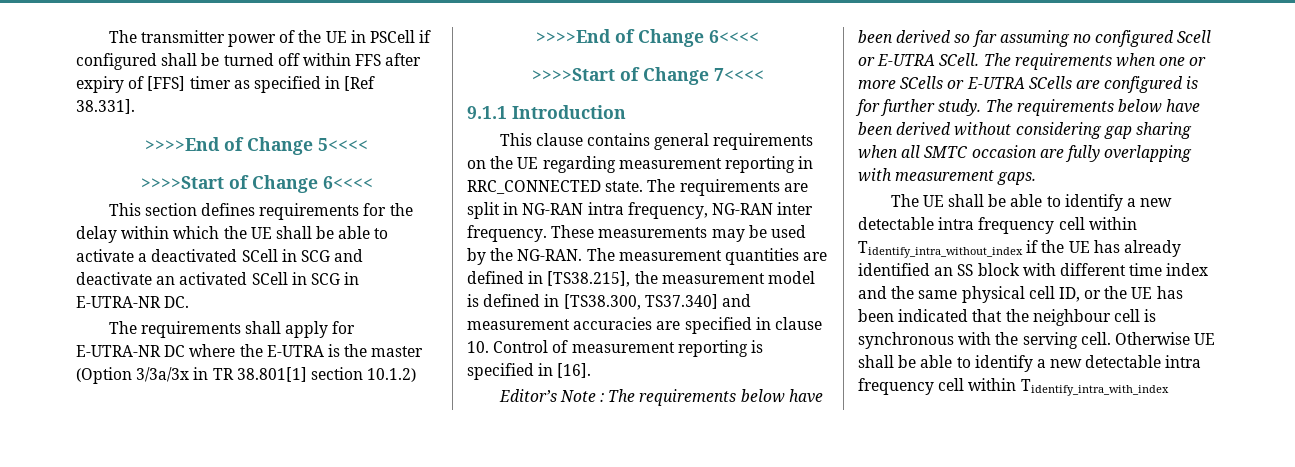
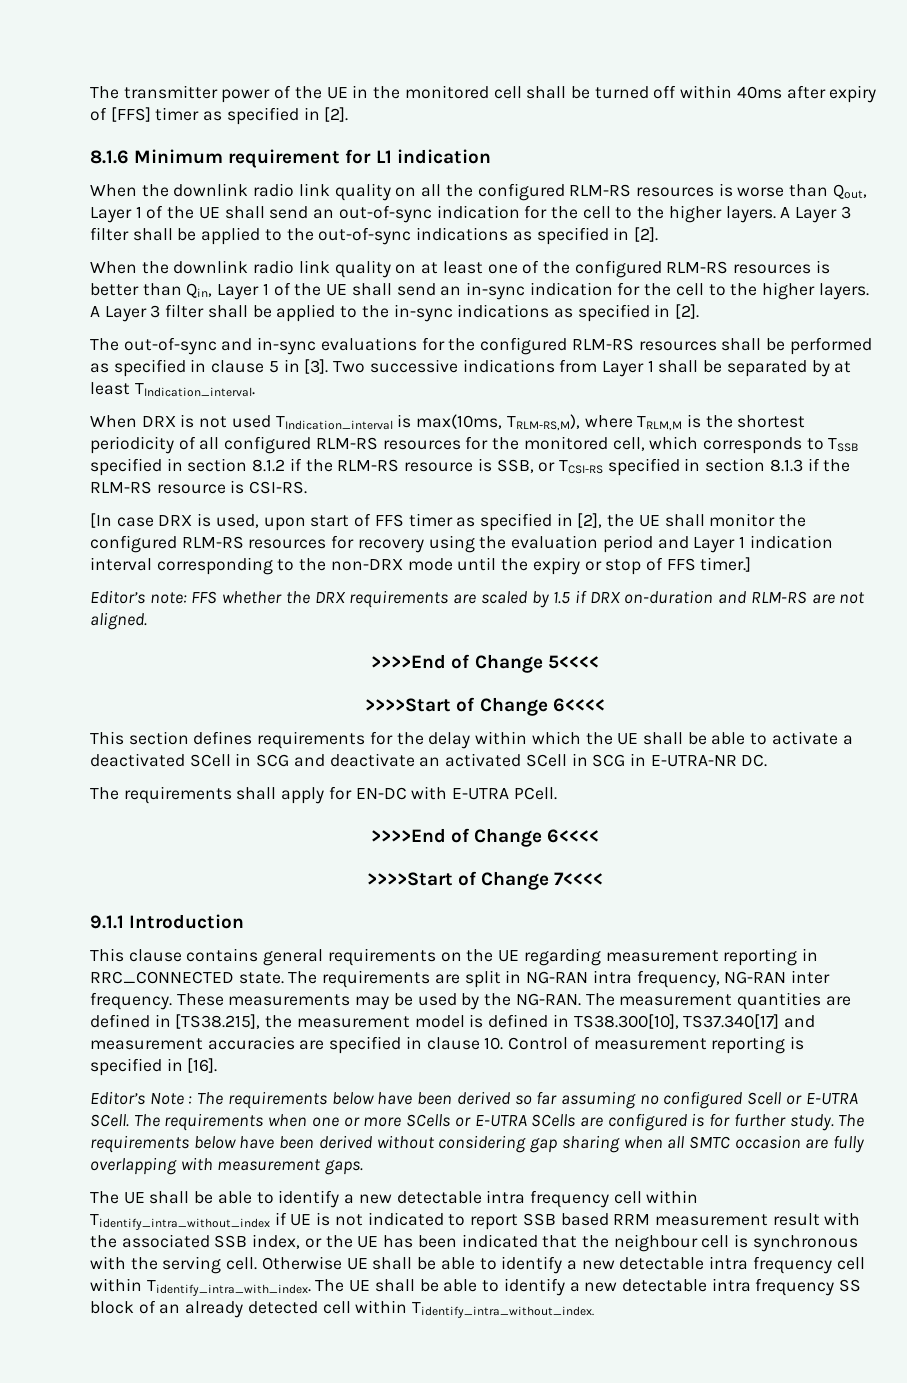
- The transmitter power of the UE in PSCell if configured shall be turned off within FFS after expiry of [FFS] timer as specified in [Ref 38.331].
+ The transmitter power of the UE in the monitored cell shall be turned off within 40ms after expiry of [FFS] timer as specified in [2].
+ 8.1.6 Minimum requirement for L1 indication
+ When the downlink radio link quality on all the configured RLM-RS resources is worse than Qout, Layer 1 of the UE shall send an out-of-sync indication for the cell to the higher layers. A Layer 3 filter shall be applied to the out-of-sync indications as specified in [2].
+ When the downlink radio link quality on at least one of the configured RLM-RS resources is better than Qin, Layer 1 of the UE shall send an in-sync indication for the cell to the higher layers. A Layer 3 filter shall be applied to the in-sync indications as specified in [2].
+ The out-of-sync and in-sync evaluations for the configured RLM-RS resources shall be performed as specified in clause 5 in [3]. Two successive indications from Layer 1 shall be separated by at least TIndication_interval.
+ When DRX is not used TIndication_interval is max(10ms, TRLM-RS,M), where TRLM,M is the shortest periodicity of all configured RLM-RS resources for the monitored cell, which corresponds to TSSB specified in section 8.1.2 if the RLM-RS resource is SSB, or TCSI-RS specified in section 8.1.3 if the RLM-RS resource is CSI-RS.
+ [In case DRX is used, upon start of FFS timer as specified in [2], the UE shall monitor the configured RLM-RS resources for recovery using the evaluation period and Layer 1 indication interval corresponding to the non-DRX mode until the expiry or stop of FFS timer.]
+ Editor’s note: FFS whether the DRX requirements are scaled by 1.5 if DRX on-duration and RLM-RS are not aligned.
- The requirements shall apply for E-UTRA-NR DC where the E-UTRA is the master (Option 3/3a/3x in TR 38.801[1] section 10.1.2)
+ The requirements shall apply for EN-DC with E-UTRA PCell.
- The measurement quantities are defined in [TS38.215], the measurement model is defined in [TS38.300, TS37.340] and measurement accuracies are specified in clause 10. Control of measurement reporting is specified in [16].
+ The measurement quantities are defined in [TS38.215], the measurement model is defined in TS38.300[10], TS37.340[17] and measurement accuracies are specified in clause 10. Control of measurement reporting is specified in [16].
- The UE shall be able to identify a new detectable intra frequency cell within Tidentify_intra_without_index if the UE has already identified an SS block with different time index and the same physical cell ID, or the UE has been indicated that the neighbour cell is synchronous with the serving cell.
+ The UE shall be able to identify a new detectable intra frequency cell within Tidentify_intra_without_index if UE is not indicated to report SSB based RRM measurement result with the associated SSB index, or the UE has been indicated that the neighbour cell is synchronous with the serving cell.
- Otherwise UE shall be able to identify a new detectable intra frequency cell within Tidentify_intra_with_index
+ Otherwise UE shall be able to identify a new detectable intra frequency cell within Tidentify_intra_with_index. The UE shall be able to identify a new detectable intra frequency SS block of an already detected cell within Tidentify_intra_without_index.

